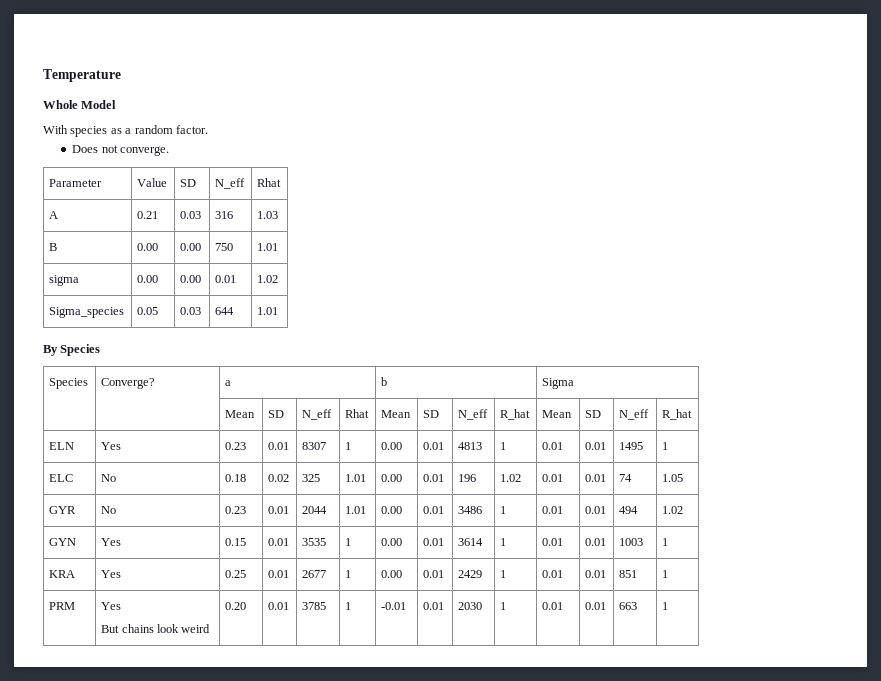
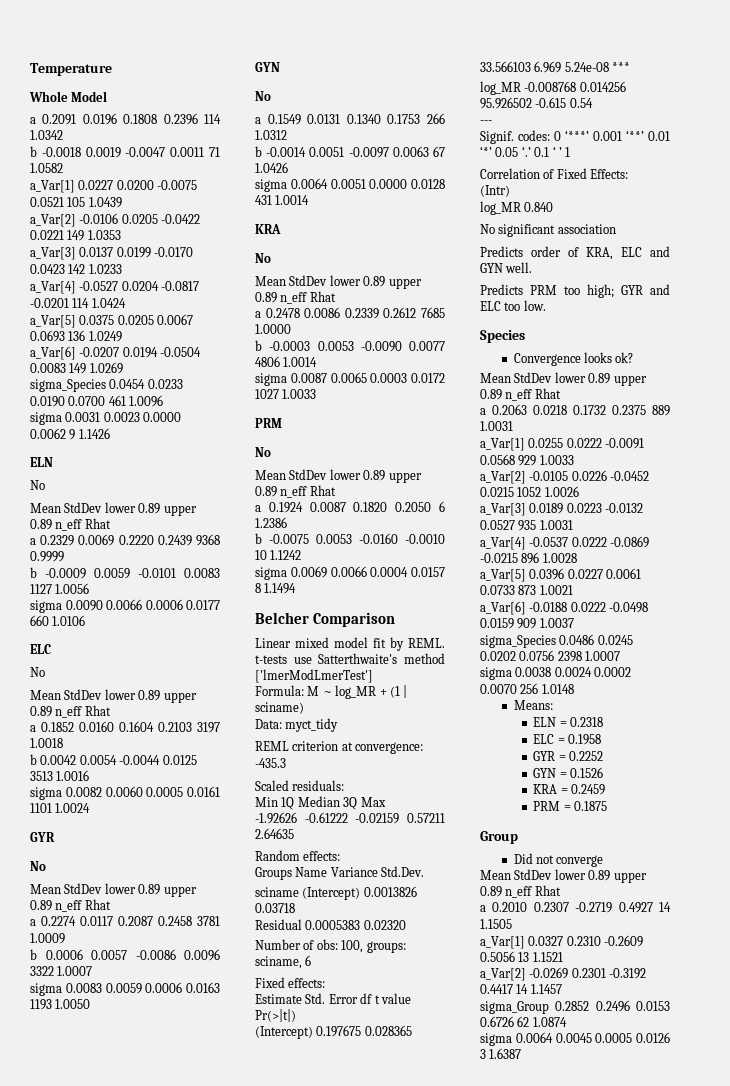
- With species as a random factor.
- Does not converge.
- Parameter | Value | SD | N_eff | Rhat
- A | 0.21 | 0.03 | 316 | 1.03
- B | 0.00 | 0.00 | 750 | 1.01
- sigma | 0.00 | 0.00 | 0.01 | 1.02
- Sigma_species | 0.05 | 0.03 | 644 | 1.01
- By Species
- Species | Converge? | a | b | Sigma
- | | Mean | SD | N_eff | Rhat | Mean | SD | N_eff | R_hat | Mean | SD | N_eff | R_hat
- ELN | Yes | 0.23 | 0.01 | 8307 | 1 | 0.00 | 0.01 | 4813 | 1 | 0.01 | 0.01 | 1495 | 1
- ELC | No | 0.18 | 0.02 | 325 | 1.01 | 0.00 | 0.01 | 196 | 1.02 | 0.01 | 0.01 | 74 | 1.05
- GYR | No | 0.23 | 0.01 | 2044 | 1.01 | 0.00 | 0.01 | 3486 | 1 | 0.01 | 0.01 | 494 | 1.02
- GYN | Yes | 0.15 | 0.01 | 3535 | 1 | 0.00 | 0.01 | 3614 | 1 | 0.01 | 0.01 | 1003 | 1
- KRA | Yes | 0.25 | 0.01 | 2677 | 1 | 0.00 | 0.01 | 2429 | 1 | 0.01 | 0.01 | 851 | 1
- PRM | Yes
- But chains look weird | 0.20 | 0.01 | 3785 | 1 | -0.01 | 0.01 | 2030 | 1 | 0.01 | 0.01 | 663 | 1
+ a 0.2091 0.0196 0.1808 0.2396 114 1.0342
+ b -0.0018 0.0019 -0.0047 0.0011 71 1.0582
+ a_Var[1] 0.0227 0.0200 -0.0075 0.0521 105 1.0439
+ a_Var[2] -0.0106 0.0205 -0.0422 0.0221 149 1.0353
+ a_Var[3] 0.0137 0.0199 -0.0170 0.0423 142 1.0233
+ a_Var[4] -0.0527 0.0204 -0.0817 -0.0201 114 1.0424
+ a_Var[5] 0.0375 0.0205 0.0067 0.0693 136 1.0249
+ a_Var[6] -0.0207 0.0194 -0.0504 0.0083 149 1.0269
+ sigma_Species 0.0454 0.0233 0.0190 0.0700 461 1.0096
+ sigma 0.0031 0.0023 0.0000 0.0062 9 1.1426
+ ELN
+ No
+ Mean StdDev lower 0.89 upper 0.89 n_eff Rhat
+ a 0.2329 0.0069 0.2220 0.2439 9368 0.9999
+ b -0.0009 0.0059 -0.0101 0.0083 1127 1.0056
+ sigma 0.0090 0.0066 0.0006 0.0177 660 1.0106
+ ELC
+ No
+ Mean StdDev lower 0.89 upper 0.89 n_eff Rhat
+ a 0.1852 0.0160 0.1604 0.2103 3197 1.0018
+ b 0.0042 0.0054 -0.0044 0.0125 3513 1.0016
+ sigma 0.0082 0.0060 0.0005 0.0161 1101 1.0024
+ GYR
+ No
+ Mean StdDev lower 0.89 upper 0.89 n_eff Rhat
+ a 0.2274 0.0117 0.2087 0.2458 3781 1.0009
+ b 0.0006 0.0057 -0.0086 0.0096 3322 1.0007
+ sigma 0.0083 0.0059 0.0006 0.0163 1193 1.0050
+ GYN
+ No
+ a 0.1549 0.0131 0.1340 0.1753 266 1.0312
+ b -0.0014 0.0051 -0.0097 0.0063 67 1.0426
+ sigma 0.0064 0.0051 0.0000 0.0128 431 1.0014
+ KRA
+ No
+ Mean StdDev lower 0.89 upper 0.89 n_eff Rhat
+ a 0.2478 0.0086 0.2339 0.2612 7685 1.0000
+ b -0.0003 0.0053 -0.0090 0.0077 4806 1.0014
+ sigma 0.0087 0.0065 0.0003 0.0172 1027 1.0033
+ PRM
+ No
+ Mean StdDev lower 0.89 upper 0.89 n_eff Rhat
+ a 0.1924 0.0087 0.1820 0.2050 6 1.2386
+ b -0.0075 0.0053 -0.0160 -0.0010 10 1.1242
+ sigma 0.0069 0.0066 0.0004 0.0157 8 1.1494
+ Belcher Comparison
+ Linear mixed model fit by REML. t-tests use Satterthwaite's method ['lmerModLmerTest']
+ Formula: M ~ log_MR + (1 | sciname)
+ Data: myct_tidy
+ REML criterion at convergence: -435.3
+ Scaled residuals:
+ Min 1Q Median 3Q Max
+ -1.92626 -0.61222 -0.02159 0.57211 2.64635
+ Random effects:
+ Groups Name Variance Std.Dev.
+ sciname (Intercept) 0.0013826 0.03718
+ Residual 0.0005383 0.02320
+ Number of obs: 100, groups: sciname, 6
+ Fixed effects:
+ Estimate Std. Error df t value Pr(>|t|)
+ (Intercept) 0.197675 0.028365 33.566103 6.969 5.24e-08 ***
+ log_MR -0.008768 0.014256 95.926502 -0.615 0.54
+ ---
+ Signif. codes: 0 ‘***’ 0.001 ‘**’ 0.01 ‘*’ 0.05 ‘.’ 0.1 ‘ ’ 1
+ Correlation of Fixed Effects:
+ (Intr)
+ log_MR 0.840
+ No significant association
+ Predicts order of KRA, ELC and GYN well.
+ Predicts PRM too high; GYR and ELC too low.
+ Species
+ Convergence looks ok?
+ Mean StdDev lower 0.89 upper 0.89 n_eff Rhat
+ a 0.2063 0.0218 0.1732 0.2375 889 1.0031
+ a_Var[1] 0.0255 0.0222 -0.0091 0.0568 929 1.0033
+ a_Var[2] -0.0105 0.0226 -0.0452 0.0215 1052 1.0026
+ a_Var[3] 0.0189 0.0223 -0.0132 0.0527 935 1.0031
+ a_Var[4] -0.0537 0.0222 -0.0869 -0.0215 896 1.0028
+ a_Var[5] 0.0396 0.0227 0.0061 0.0733 873 1.0021
+ a_Var[6] -0.0188 0.0222 -0.0498 0.0159 909 1.0037
+ sigma_Species 0.0486 0.0245 0.0202 0.0756 2398 1.0007
+ sigma 0.0038 0.0024 0.0002 0.0070 256 1.0148
+ Means:
+ ELN = 0.2318
+ ELC = 0.1958
+ GYR = 0.2252
+ GYN = 0.1526
+ KRA = 0.2459
+ PRM = 0.1875
+ Group
+ Did not converge
+ Mean StdDev lower 0.89 upper 0.89 n_eff Rhat
+ a 0.2010 0.2307 -0.2719 0.4927 14 1.1505
+ a_Var[1] 0.0327 0.2310 -0.2609 0.5056 13 1.1521
+ a_Var[2] -0.0269 0.2301 -0.3192 0.4417 14 1.1457
+ sigma_Group 0.2852 0.2496 0.0153 0.6726 62 1.0874
+ sigma 0.0064 0.0045 0.0005 0.0126 3 1.6387

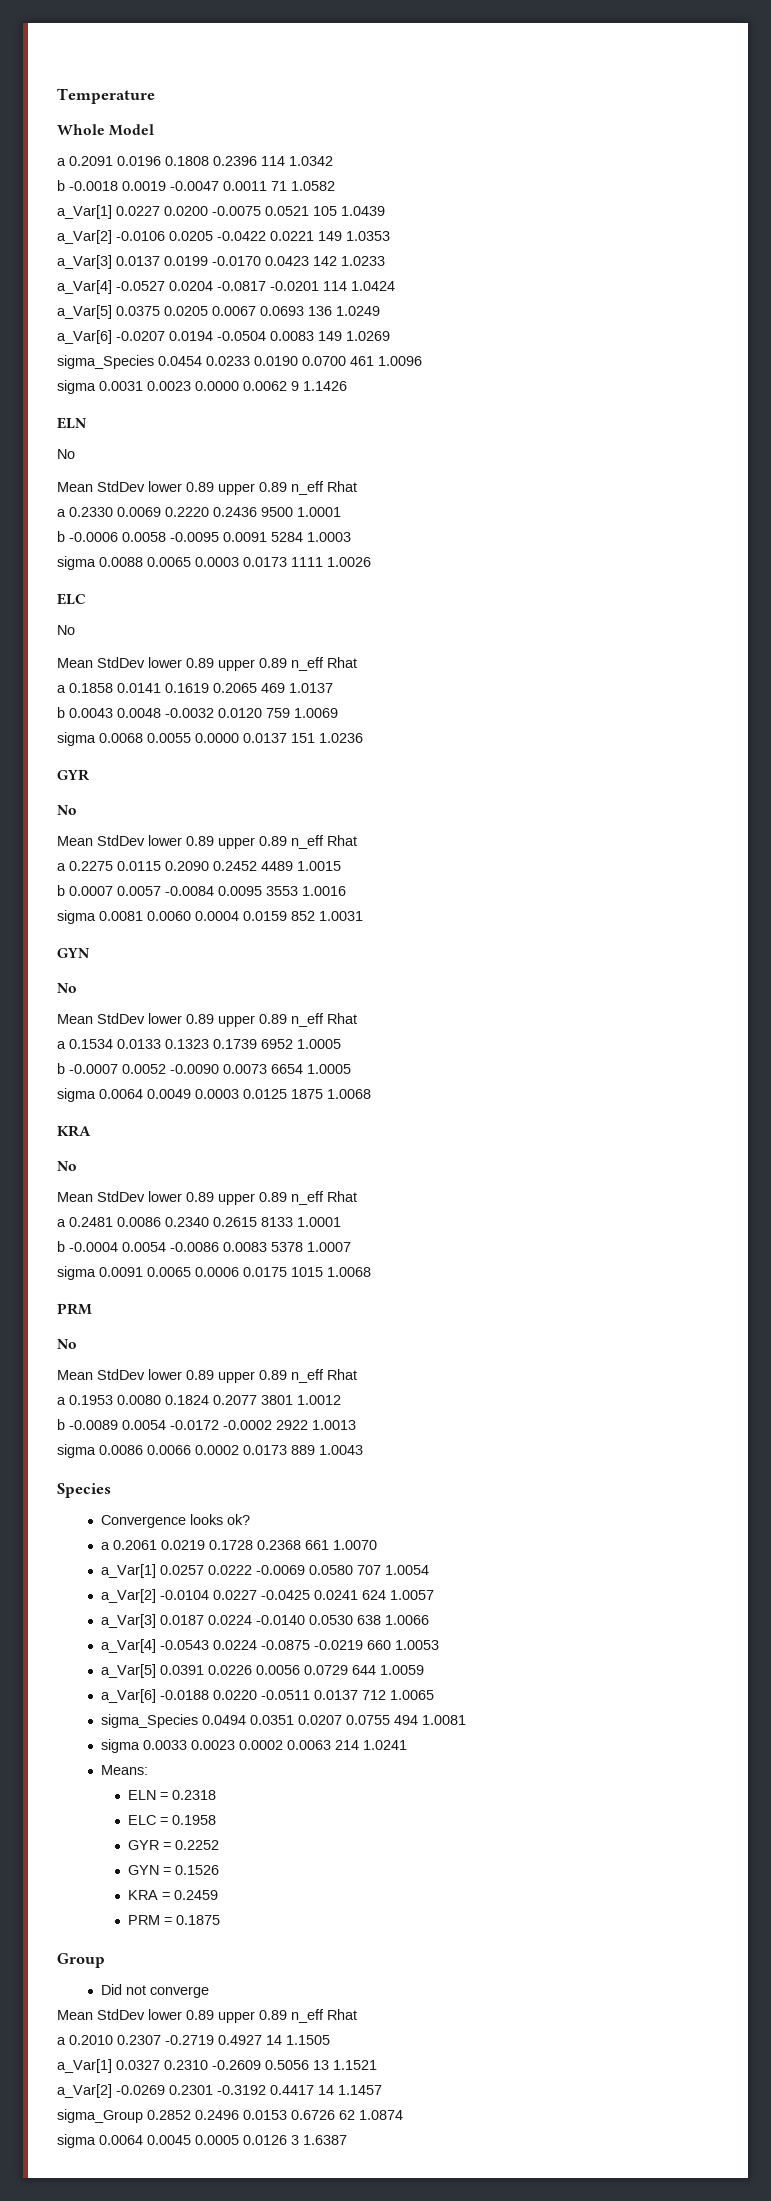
- a 0.2329 0.0069 0.2220 0.2439 9368 0.9999
- b -0.0009 0.0059 -0.0101 0.0083 1127 1.0056
- sigma 0.0090 0.0066 0.0006 0.0177 660 1.0106
+ a 0.2330 0.0069 0.2220 0.2436 9500 1.0001
+ b -0.0006 0.0058 -0.0095 0.0091 5284 1.0003
+ sigma 0.0088 0.0065 0.0003 0.0173 1111 1.0026
- a 0.1852 0.0160 0.1604 0.2103 3197 1.0018
- b 0.0042 0.0054 -0.0044 0.0125 3513 1.0016
- sigma 0.0082 0.0060 0.0005 0.0161 1101 1.0024
+ a 0.1858 0.0141 0.1619 0.2065 469 1.0137
+ b 0.0043 0.0048 -0.0032 0.0120 759 1.0069
+ sigma 0.0068 0.0055 0.0000 0.0137 151 1.0236
- a 0.2274 0.0117 0.2087 0.2458 3781 1.0009
- b 0.0006 0.0057 -0.0086 0.0096 3322 1.0007
- sigma 0.0083 0.0059 0.0006 0.0163 1193 1.0050
+ a 0.2275 0.0115 0.2090 0.2452 4489 1.0015
+ b 0.0007 0.0057 -0.0084 0.0095 3553 1.0016
+ sigma 0.0081 0.0060 0.0004 0.0159 852 1.0031
  GYN
  No
- a 0.1549 0.0131 0.1340 0.1753 266 1.0312
- b -0.0014 0.0051 -0.0097 0.0063 67 1.0426
- sigma 0.0064 0.0051 0.0000 0.0128 431 1.0014
+ Mean StdDev lower 0.89 upper 0.89 n_eff Rhat
+ a 0.1534 0.0133 0.1323 0.1739 6952 1.0005
+ b -0.0007 0.0052 -0.0090 0.0073 6654 1.0005
+ sigma 0.0064 0.0049 0.0003 0.0125 1875 1.0068
- a 0.2478 0.0086 0.2339 0.2612 7685 1.0000
- b -0.0003 0.0053 -0.0090 0.0077 4806 1.0014
- sigma 0.0087 0.0065 0.0003 0.0172 1027 1.0033
+ a 0.2481 0.0086 0.2340 0.2615 8133 1.0001
+ b -0.0004 0.0054 -0.0086 0.0083 5378 1.0007
+ sigma 0.0091 0.0065 0.0006 0.0175 1015 1.0068
- a 0.1924 0.0087 0.1820 0.2050 6 1.2386
- b -0.0075 0.0053 -0.0160 -0.0010 10 1.1242
- sigma 0.0069 0.0066 0.0004 0.0157 8 1.1494
- Belcher Comparison
- Linear mixed model fit by REML. t-tests use Satterthwaite's method ['lmerModLmerTest']
- Formula: M ~ log_MR + (1 | sciname)
- Data: myct_tidy
- REML criterion at convergence: -435.3
- Scaled residuals:
- Min 1Q Median 3Q Max
- -1.92626 -0.61222 -0.02159 0.57211 2.64635
- Random effects:
- Groups Name Variance Std.Dev.
- sciname (Intercept) 0.0013826 0.03718
- Residual 0.0005383 0.02320
- Number of obs: 100, groups: sciname, 6
- Fixed effects:
- Estimate Std. Error df t value Pr(>|t|)
- (Intercept) 0.197675 0.028365 33.566103 6.969 5.24e-08 ***
- log_MR -0.008768 0.014256 95.926502 -0.615 0.54
- ---
- Signif. codes: 0 ‘***’ 0.001 ‘**’ 0.01 ‘*’ 0.05 ‘.’ 0.1 ‘ ’ 1
- Correlation of Fixed Effects:
- (Intr)
- log_MR 0.840
- No significant association
- Predicts order of KRA, ELC and GYN well.
- Predicts PRM too high; GYR and ELC too low.
+ a 0.1953 0.0080 0.1824 0.2077 3801 1.0012
+ b -0.0089 0.0054 -0.0172 -0.0002 2922 1.0013
+ sigma 0.0086 0.0066 0.0002 0.0173 889 1.0043
  Species
  Convergence looks ok?
- Mean StdDev lower 0.89 upper 0.89 n_eff Rhat
- a 0.2063 0.0218 0.1732 0.2375 889 1.0031
- a_Var[1] 0.0255 0.0222 -0.0091 0.0568 929 1.0033
- a_Var[2] -0.0105 0.0226 -0.0452 0.0215 1052 1.0026
- a_Var[3] 0.0189 0.0223 -0.0132 0.0527 935 1.0031
- a_Var[4] -0.0537 0.0222 -0.0869 -0.0215 896 1.0028
- a_Var[5] 0.0396 0.0227 0.0061 0.0733 873 1.0021
- a_Var[6] -0.0188 0.0222 -0.0498 0.0159 909 1.0037
- sigma_Species 0.0486 0.0245 0.0202 0.0756 2398 1.0007
- sigma 0.0038 0.0024 0.0002 0.0070 256 1.0148
+ a 0.2061 0.0219 0.1728 0.2368 661 1.0070
+ a_Var[1] 0.0257 0.0222 -0.0069 0.0580 707 1.0054
+ a_Var[2] -0.0104 0.0227 -0.0425 0.0241 624 1.0057
+ a_Var[3] 0.0187 0.0224 -0.0140 0.0530 638 1.0066
+ a_Var[4] -0.0543 0.0224 -0.0875 -0.0219 660 1.0053
+ a_Var[5] 0.0391 0.0226 0.0056 0.0729 644 1.0059
+ a_Var[6] -0.0188 0.0220 -0.0511 0.0137 712 1.0065
+ sigma_Species 0.0494 0.0351 0.0207 0.0755 494 1.0081
+ sigma 0.0033 0.0023 0.0002 0.0063 214 1.0241

